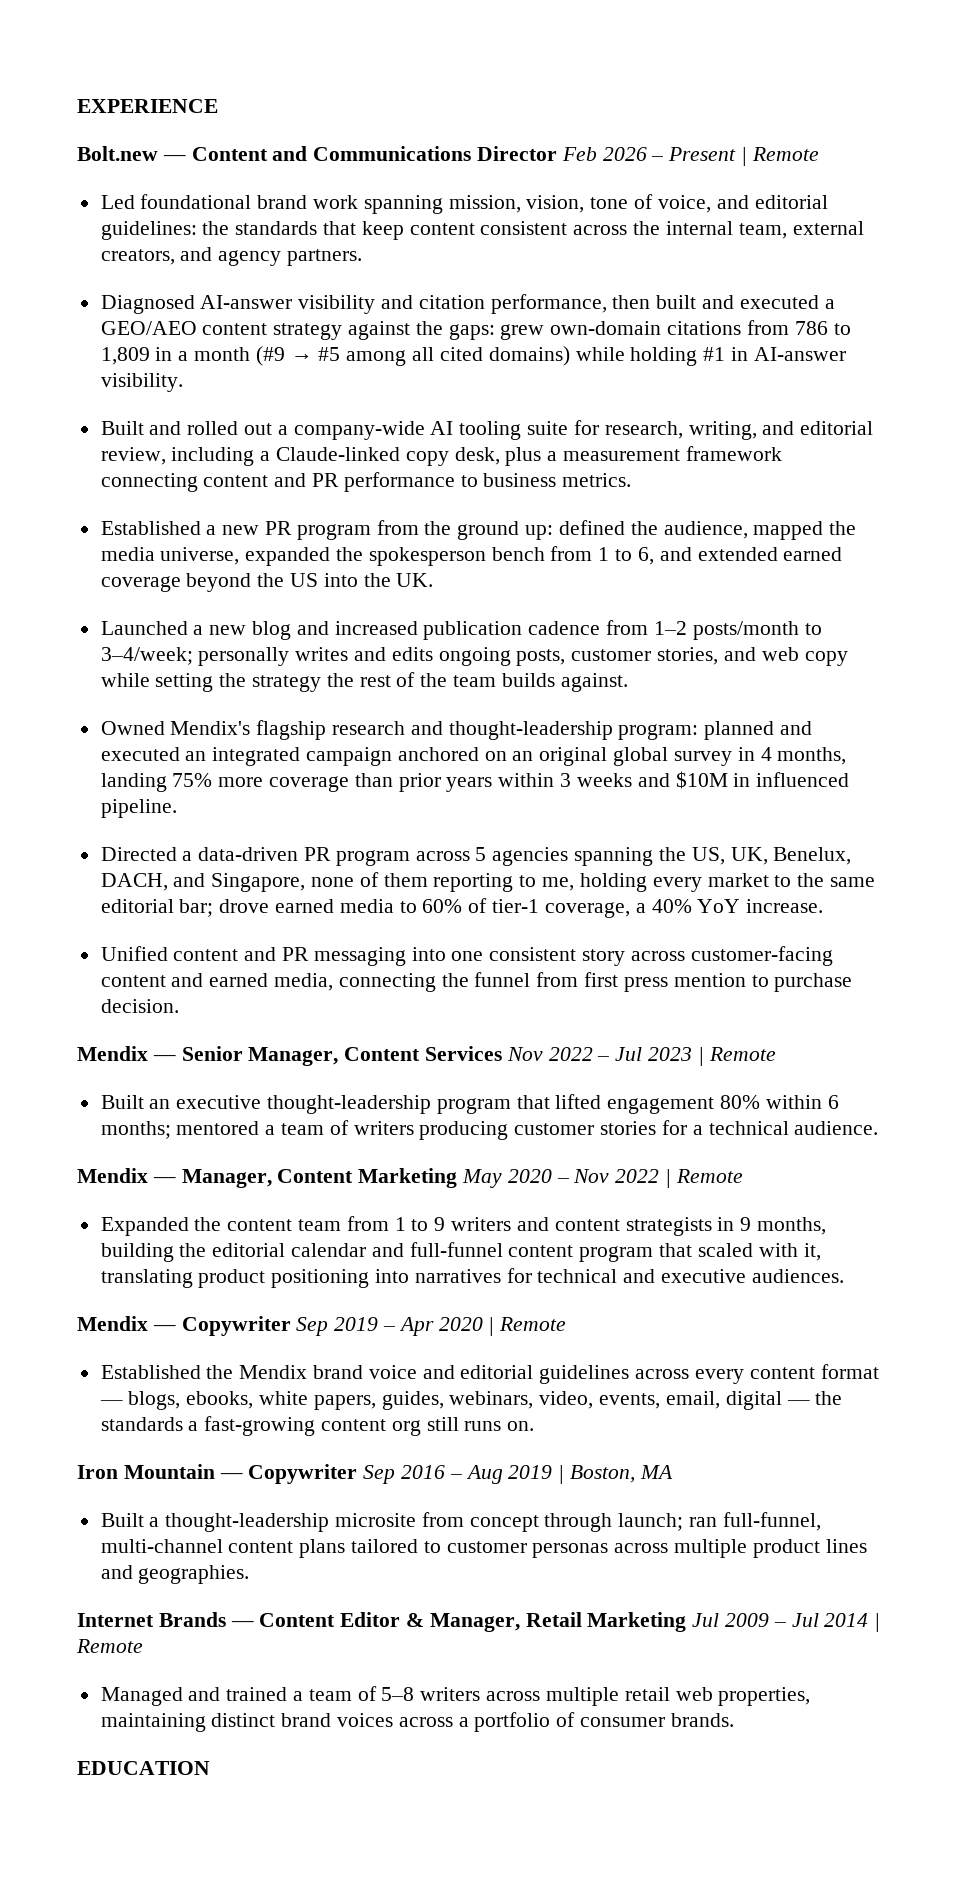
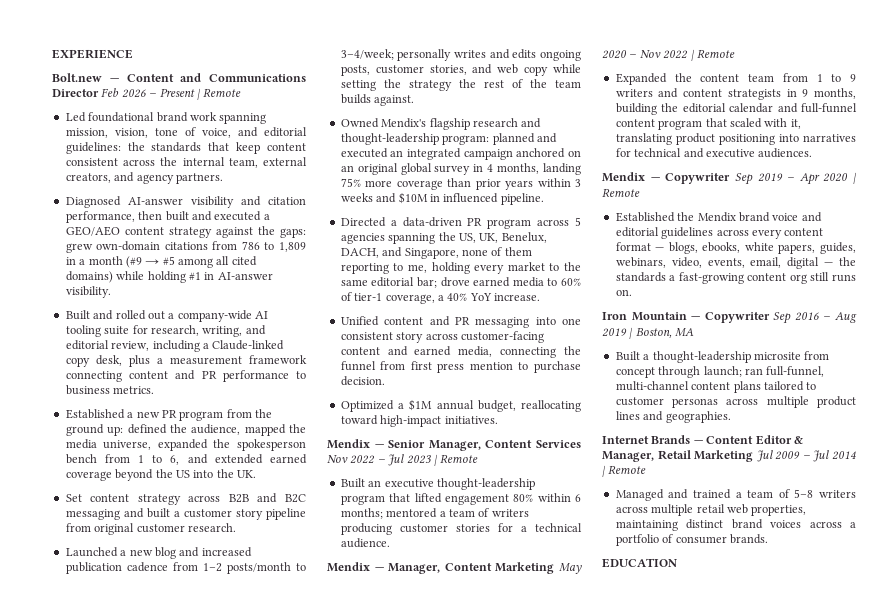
+ Set content strategy across B2B and B2C messaging and built a customer story pipeline from original customer research.
+ Optimized a $1M annual budget, reallocating toward high-impact initiatives.

